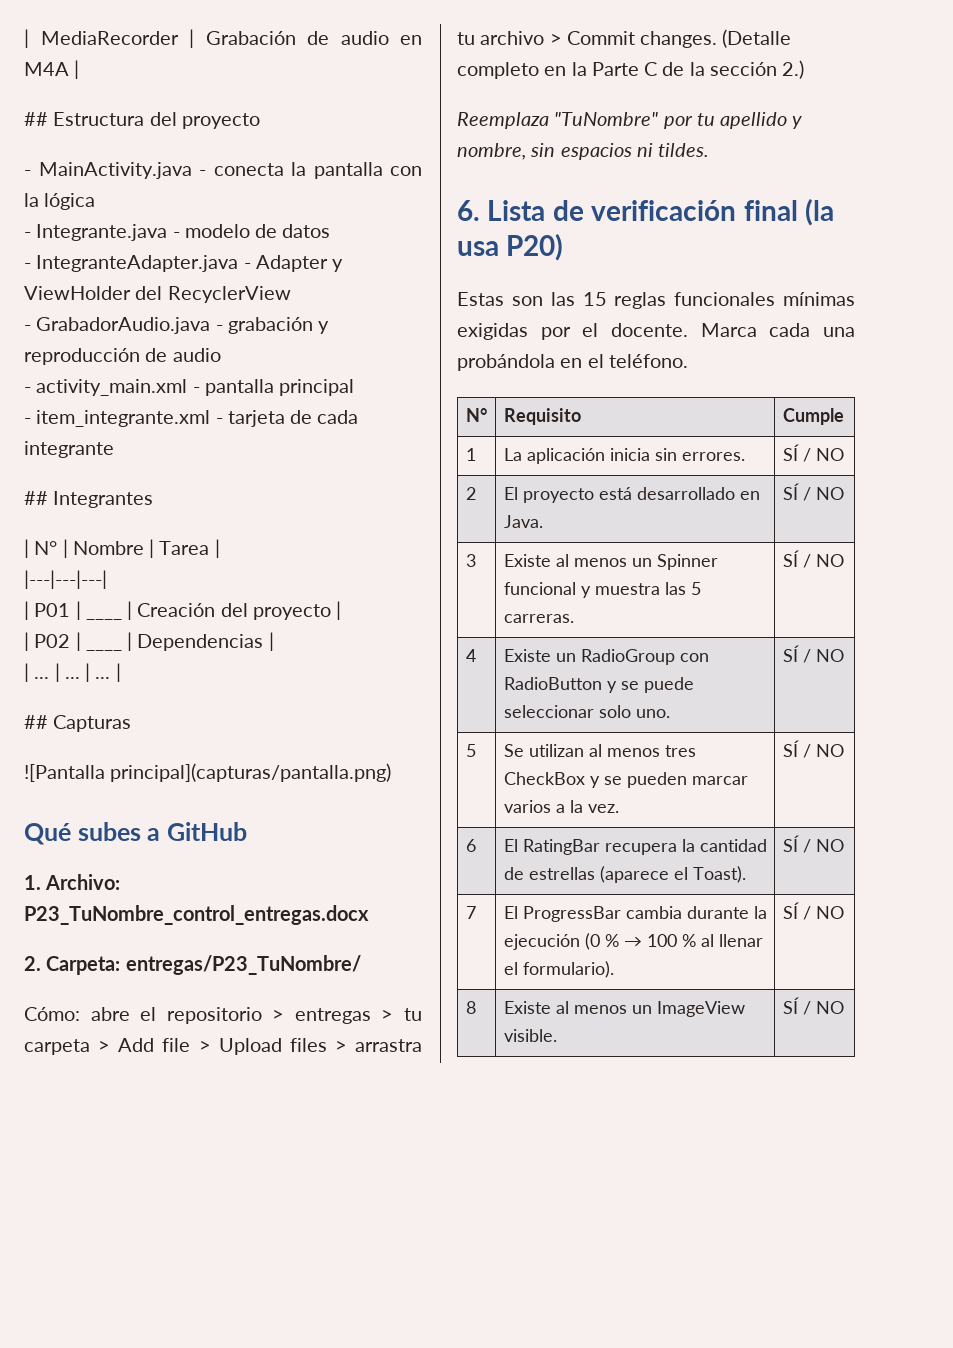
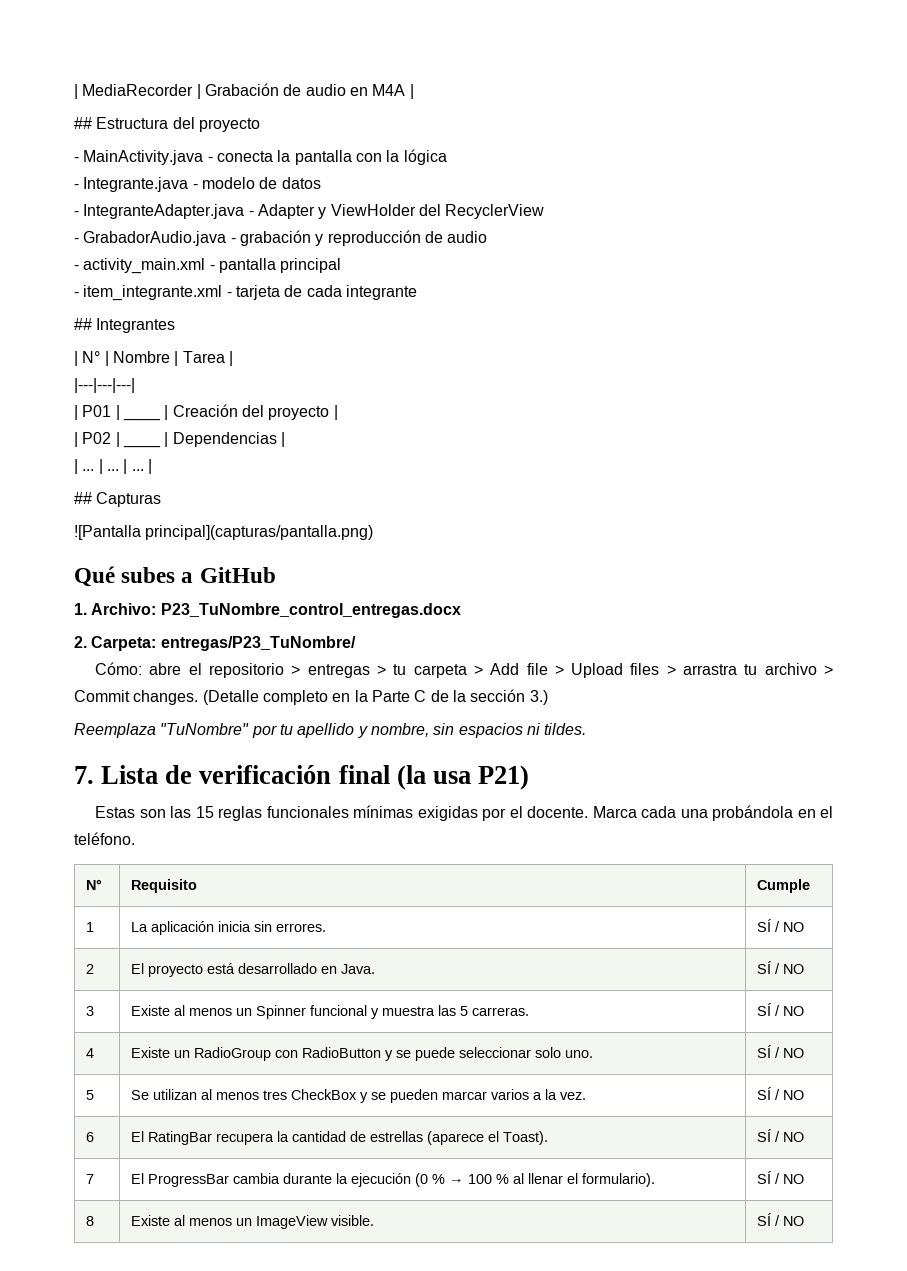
- (Detalle completo en la Parte C de la sección 2.)
+ (Detalle completo en la Parte C de la sección 3.)
- 6. Lista de verificación final (la usa P20)
+ 7. Lista de verificación final (la usa P21)

